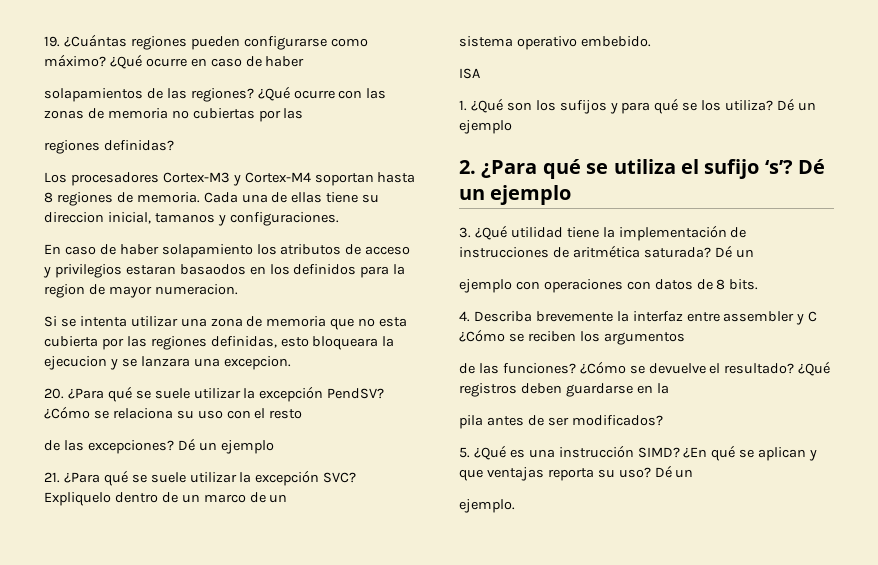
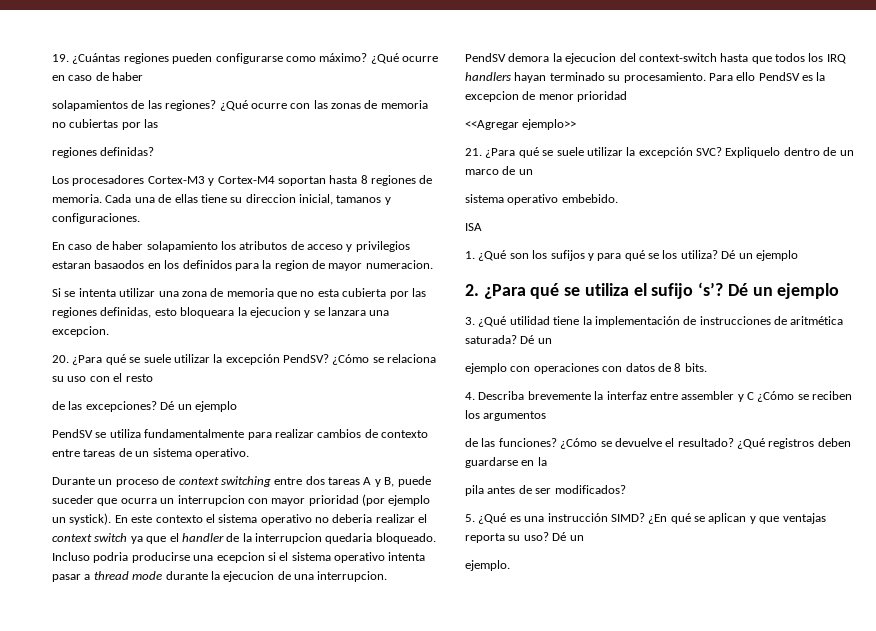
+ PendSV se utiliza fundamentalmente para realizar cambios de contexto entre tareas de un sistema operativo.
+ Durante un proceso de context switching entre dos tareas A y B, puede suceder que ocurra un interrupcion con mayor prioridad (por ejemplo un systick). En este contexto el sistema operativo no deberia realizar el context switch ya que el handler de la interrupcion quedaria bloqueado. Incluso podria producirse una ecepcion si el sistema operativo intenta pasar a thread mode durante la ejecucion de una interrupcion.
+ PendSV demora la ejecucion del context-switch hasta que todos los IRQ handlers hayan terminado su procesamiento. Para ello PendSV es la excepcion de menor prioridad
+ <<Agregar ejemplo>>

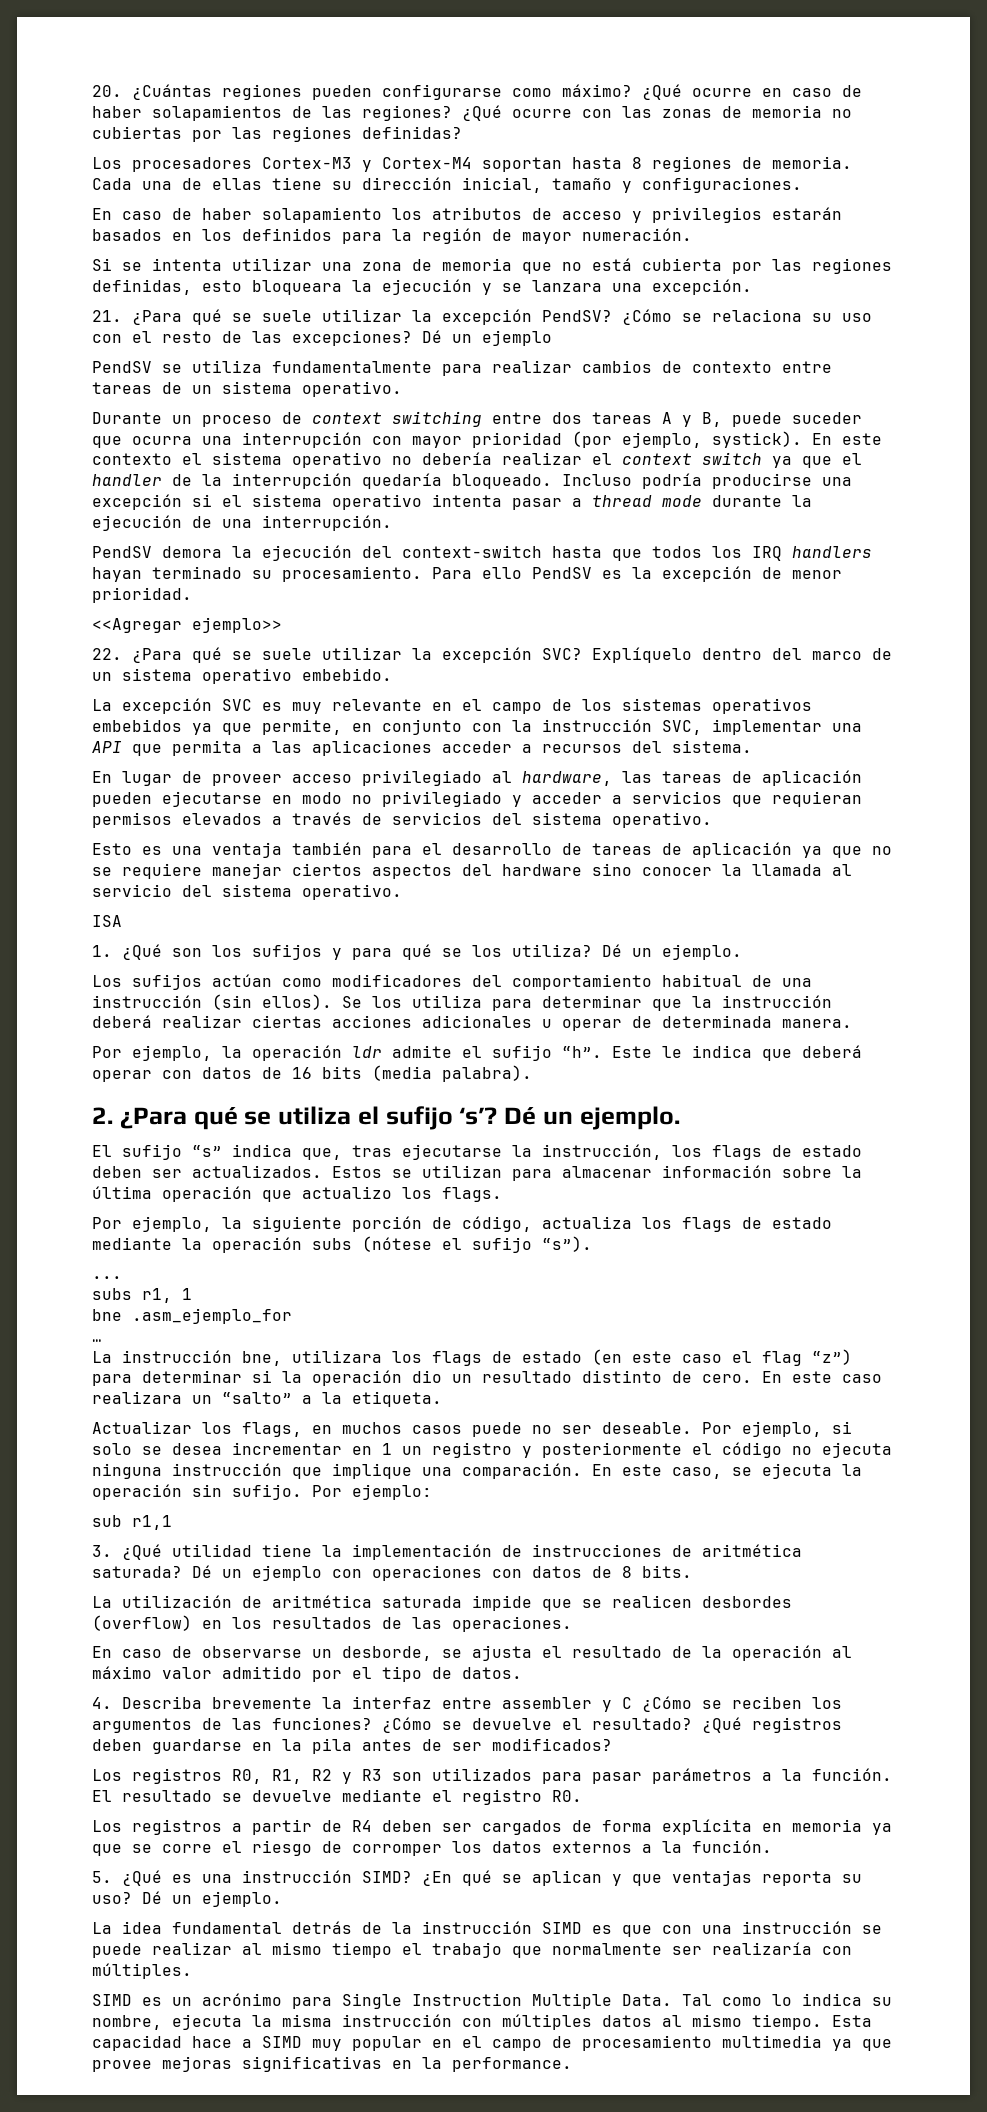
- 19. ¿Cuántas regiones pueden configurarse como máximo?
+ 20. ¿Cuántas regiones pueden configurarse como máximo?
- ¿Qué ocurre en caso de haber
- solapamientos de las regiones?
+ ¿Qué ocurre en caso de haber solapamientos de las regiones?
- ¿Qué ocurre con las zonas de memoria no cubiertas por las
- regiones definidas?
+ ¿Qué ocurre con las zonas de memoria no cubiertas por las regiones definidas?
- Cada una de ellas tiene su direccion inicial, tamanos y configuraciones.
+ Cada una de ellas tiene su dirección inicial, tamaño y configuraciones.
- En caso de haber solapamiento los atributos de acceso y privilegios estaran basaodos en los definidos para la region de mayor numeracion.
+ En caso de haber solapamiento los atributos de acceso y privilegios estarán basados en los definidos para la región de mayor numeración.
- Si se intenta utilizar una zona de memoria que no esta cubierta por las regiones definidas, esto bloqueara la ejecucion y se lanzara una excepcion.
- 20. ¿Para qué se suele utilizar la excepción PendSV?
+ Si se intenta utilizar una zona de memoria que no está cubierta por las regiones definidas, esto bloqueara la ejecución y se lanzara una excepción.
+ 21. ¿Para qué se suele utilizar la excepción PendSV?
- ¿Cómo se relaciona su uso con el resto
- de las excepciones?
+ ¿Cómo se relaciona su uso con el resto de las excepciones?
- Durante un proceso de context switching entre dos tareas A y B, puede suceder que ocurra un interrupcion con mayor prioridad (por ejemplo un systick).
+ Durante un proceso de context switching entre dos tareas A y B, puede suceder que ocurra una interrupción con mayor prioridad (por ejemplo, systick).
- En este contexto el sistema operativo no deberia realizar el context switch ya que el handler de la interrupcion quedaria bloqueado.
+ En este contexto el sistema operativo no debería realizar el context switch ya que el handler de la interrupción quedaría bloqueado.
- Incluso podria producirse una ecepcion si el sistema operativo intenta pasar a thread mode durante la ejecucion de una interrupcion.
+ Incluso podría producirse una excepción si el sistema operativo intenta pasar a thread mode durante la ejecución de una interrupción.
- PendSV demora la ejecucion del context-switch hasta que todos los IRQ handlers hayan terminado su procesamiento.
+ PendSV demora la ejecución del context-switch hasta que todos los IRQ handlers hayan terminado su procesamiento.
- Para ello PendSV es la excepcion de menor prioridad
+ Para ello PendSV es la excepción de menor prioridad.
- 21. ¿Para qué se suele utilizar la excepción SVC?
+ 22. ¿Para qué se suele utilizar la excepción SVC?
- Expliquelo dentro de un marco de un
- sistema operativo embebido.
+ Explíquelo dentro del marco de un sistema operativo embebido.
+ La excepción SVC es muy relevante en el campo de los sistemas operativos embebidos ya que permite, en conjunto con la instrucción SVC, implementar una API que permita a las aplicaciones acceder a recursos del sistema.
+ En lugar de proveer acceso privilegiado al hardware, las tareas de aplicación pueden ejecutarse en modo no privilegiado y acceder a servicios que requieran permisos elevados a través de servicios del sistema operativo.
+ Esto es una ventaja también para el desarrollo de tareas de aplicación ya que no se requiere manejar ciertos aspectos del hardware sino conocer la llamada al servicio del sistema operativo.
- 1. ¿Qué son los sufijos y para qué se los utiliza? Dé un ejemplo
+ 1. ¿Qué son los sufijos y para qué se los utiliza? Dé un ejemplo.
+ Los sufijos actúan como modificadores del comportamiento habitual de una instrucción (sin ellos). Se los utiliza para determinar que la instrucción deberá realizar ciertas acciones adicionales u operar de determinada manera.
+ Por ejemplo, la operación ldr admite el sufijo “h”. Este le indica que deberá operar con datos de 16 bits (media palabra).
- 2. ¿Para qué se utiliza el sufijo ‘s’? Dé un ejemplo
+ 2. ¿Para qué se utiliza el sufijo ‘s’? Dé un ejemplo.
+ El sufijo “s” indica que, tras ejecutarse la instrucción, los flags de estado deben ser actualizados. Estos se utilizan para almacenar información sobre la última operación que actualizo los flags.
+ Por ejemplo, la siguiente porción de código, actualiza los flags de estado mediante la operación subs (nótese el sufijo “s”).
+ ...
+ subs r1, 1
+ bne .asm_ejemplo_for
+ …
+ La instrucción bne, utilizara los flags de estado (en este caso el flag “z”) para determinar si la operación dio un resultado distinto de cero. En este caso realizara un “salto” a la etiqueta.
+ Actualizar los flags, en muchos casos puede no ser deseable. Por ejemplo, si solo se desea incrementar en 1 un registro y posteriormente el código no ejecuta ninguna instrucción que implique una comparación. En este caso, se ejecuta la operación sin sufijo. Por ejemplo:
+ sub r1,1
- 3. ¿Qué utilidad tiene la implementación de instrucciones de aritmética saturada? Dé un
- ejemplo con operaciones con datos de 8 bits.
+ 3. ¿Qué utilidad tiene la implementación de instrucciones de aritmética saturada? Dé un ejemplo con operaciones con datos de 8 bits.
+ La utilización de aritmética saturada impide que se realicen desbordes (overflow) en los resultados de las operaciones.
+ En caso de observarse un desborde, se ajusta el resultado de la operación al máximo valor admitido por el tipo de datos.
- 4. Describa brevemente la interfaz entre assembler y C ¿Cómo se reciben los argumentos
- de las funciones?
+ 4. Describa brevemente la interfaz entre assembler y C ¿Cómo se reciben los argumentos de las funciones?
- ¿Qué registros deben guardarse en la
- pila antes de ser modificados?
+ ¿Qué registros deben guardarse en la pila antes de ser modificados?
+ Los registros R0, R1, R2 y R3 son utilizados para pasar parámetros a la función. El resultado se devuelve mediante el registro R0.
+ Los registros a partir de R4 deben ser cargados de forma explícita en memoria ya que se corre el riesgo de corromper los datos externos a la función.
- ¿En qué se aplican y que ventajas reporta su uso? Dé un
- ejemplo.
+ ¿En qué se aplican y que ventajas reporta su uso? Dé un ejemplo.
+ La idea fundamental detrás de la instrucción SIMD es que con una instrucción se puede realizar al mismo tiempo el trabajo que normalmente ser realizaría con múltiples.
+ SIMD es un acrónimo para Single Instruction Multiple Data. Tal como lo indica su nombre, ejecuta la misma instrucción con múltiples datos al mismo tiempo. Esta capacidad hace a SIMD muy popular en el campo de procesamiento multimedia ya que provee mejoras significativas en la performance.

